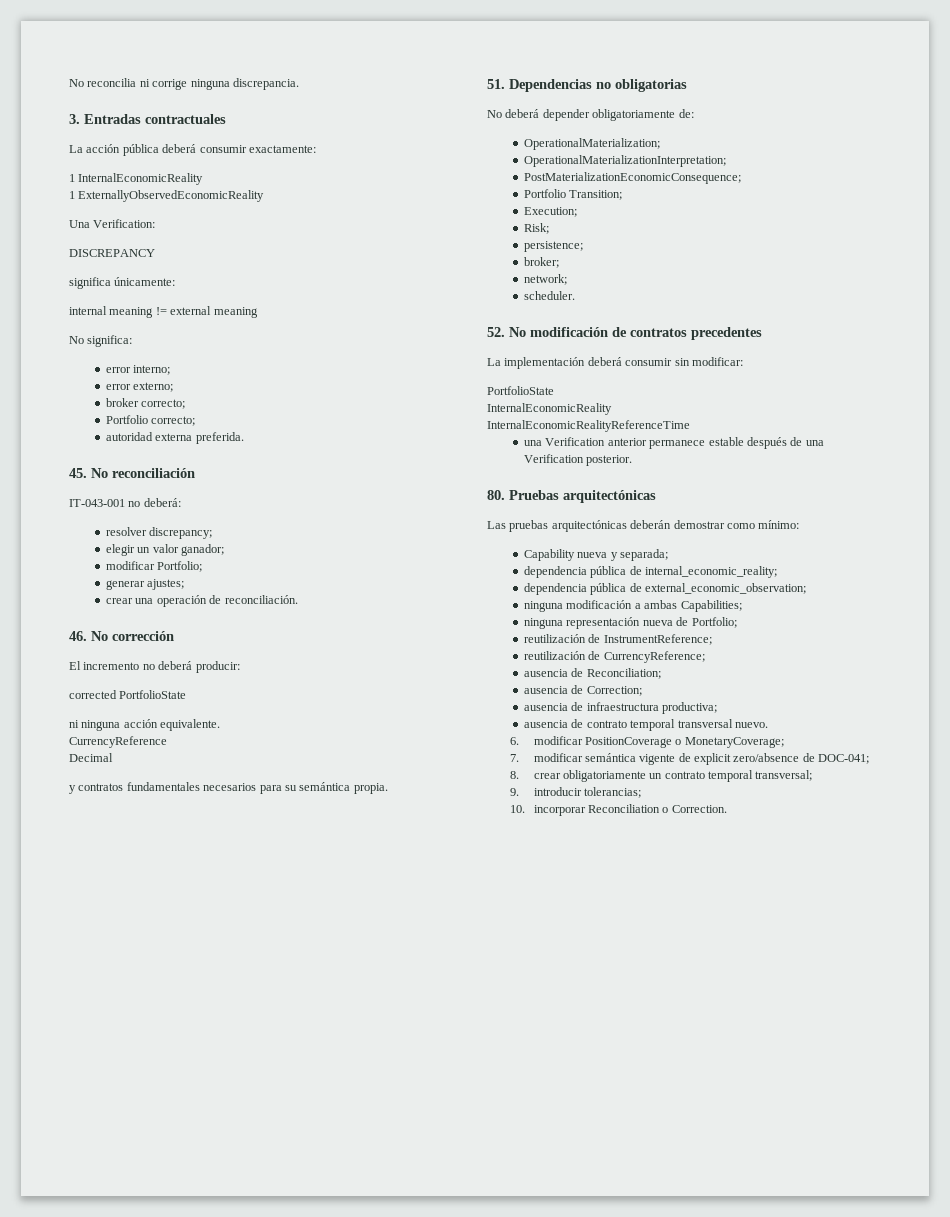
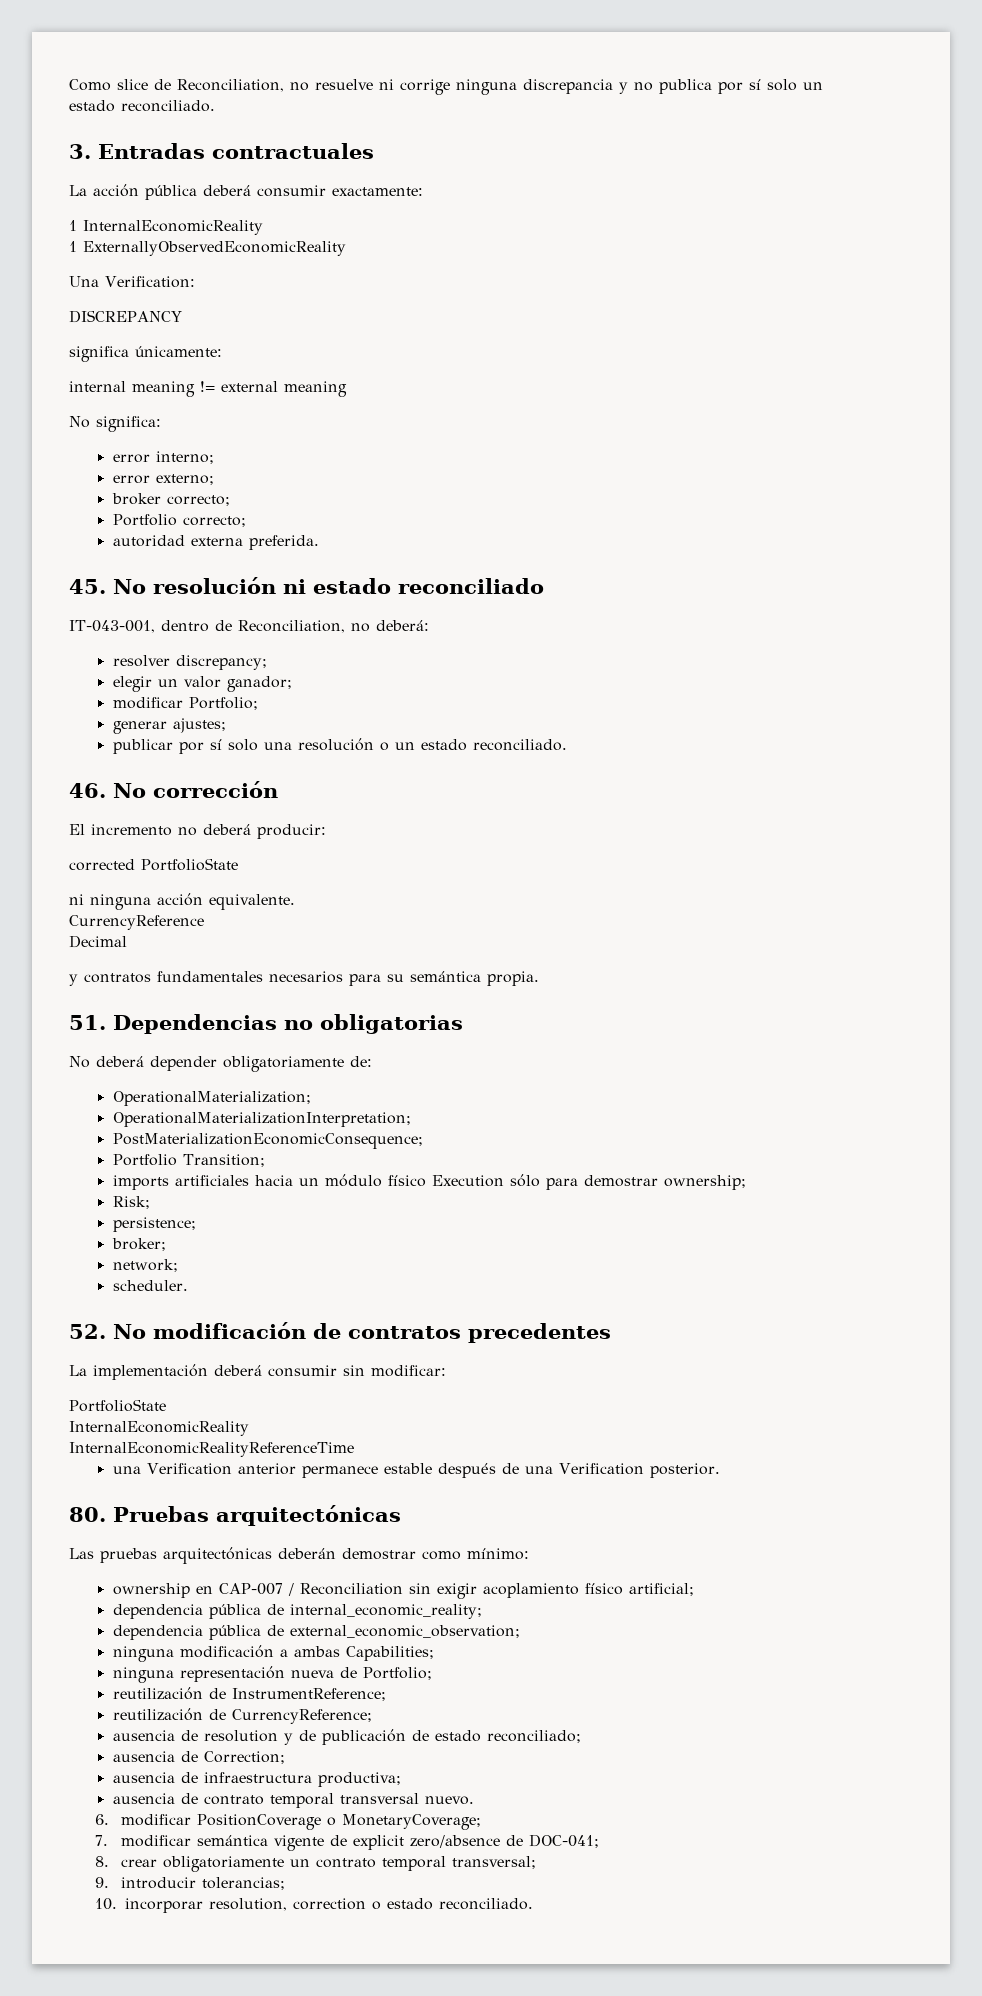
- No reconcilia ni corrige ninguna discrepancia.
+ Como slice de Reconciliation, no resuelve ni corrige ninguna discrepancia y no publica por sí solo un estado reconciliado.
- 45. No reconciliación
- IT-043-001 no deberá:
+ 45. No resolución ni estado reconciliado
+ IT-043-001, dentro de Reconciliation, no deberá:
- crear una operación de reconciliación.
+ publicar por sí solo una resolución o un estado reconciliado.
- Execution;
+ imports artificiales hacia un módulo físico Execution sólo para demostrar ownership;
- Capability nueva y separada;
+ ownership en CAP-007 / Reconciliation sin exigir acoplamiento físico artificial;
- ausencia de Reconciliation;
+ ausencia de resolution y de publicación de estado reconciliado;
- 10. incorporar Reconciliation o Correction.
+ 10. incorporar resolution, correction o estado reconciliado.

